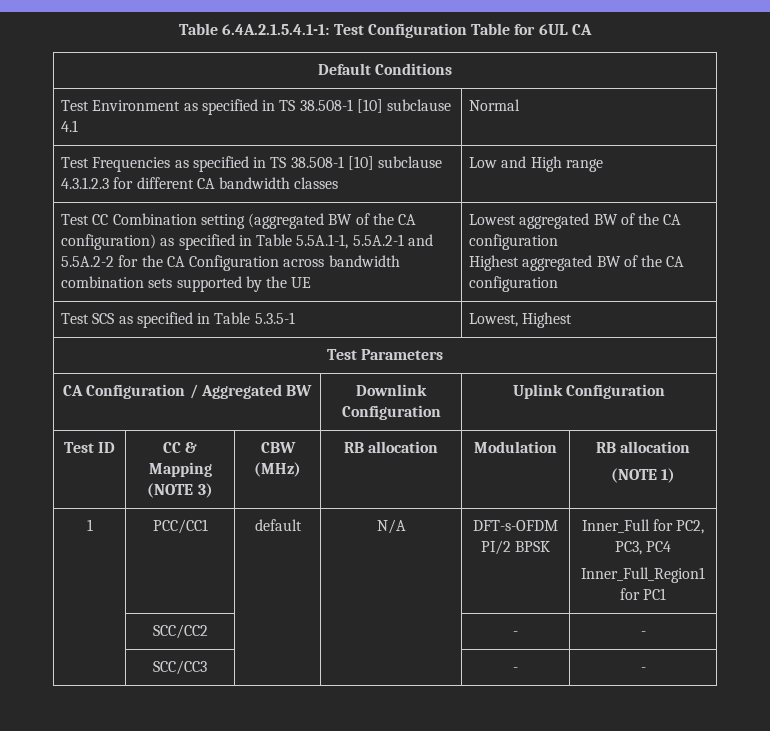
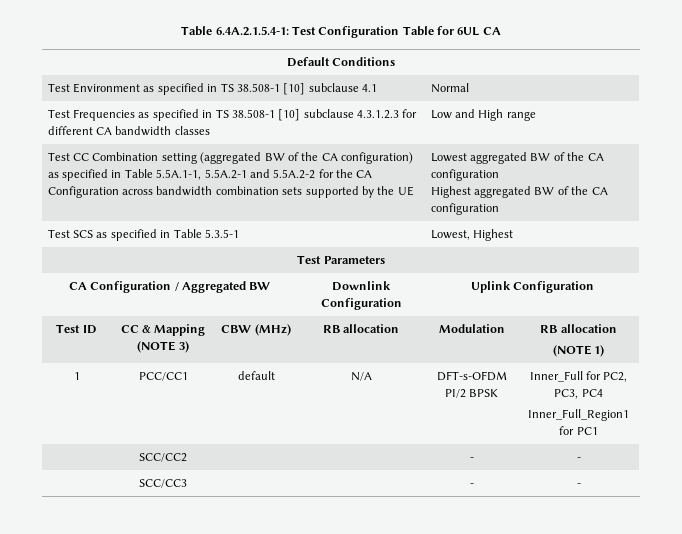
- Table 6.4A.2.1.5.4.1-1: Test Configuration Table for 6UL CA
+ Table 6.4A.2.1.5.4-1: Test Configuration Table for 6UL CA

